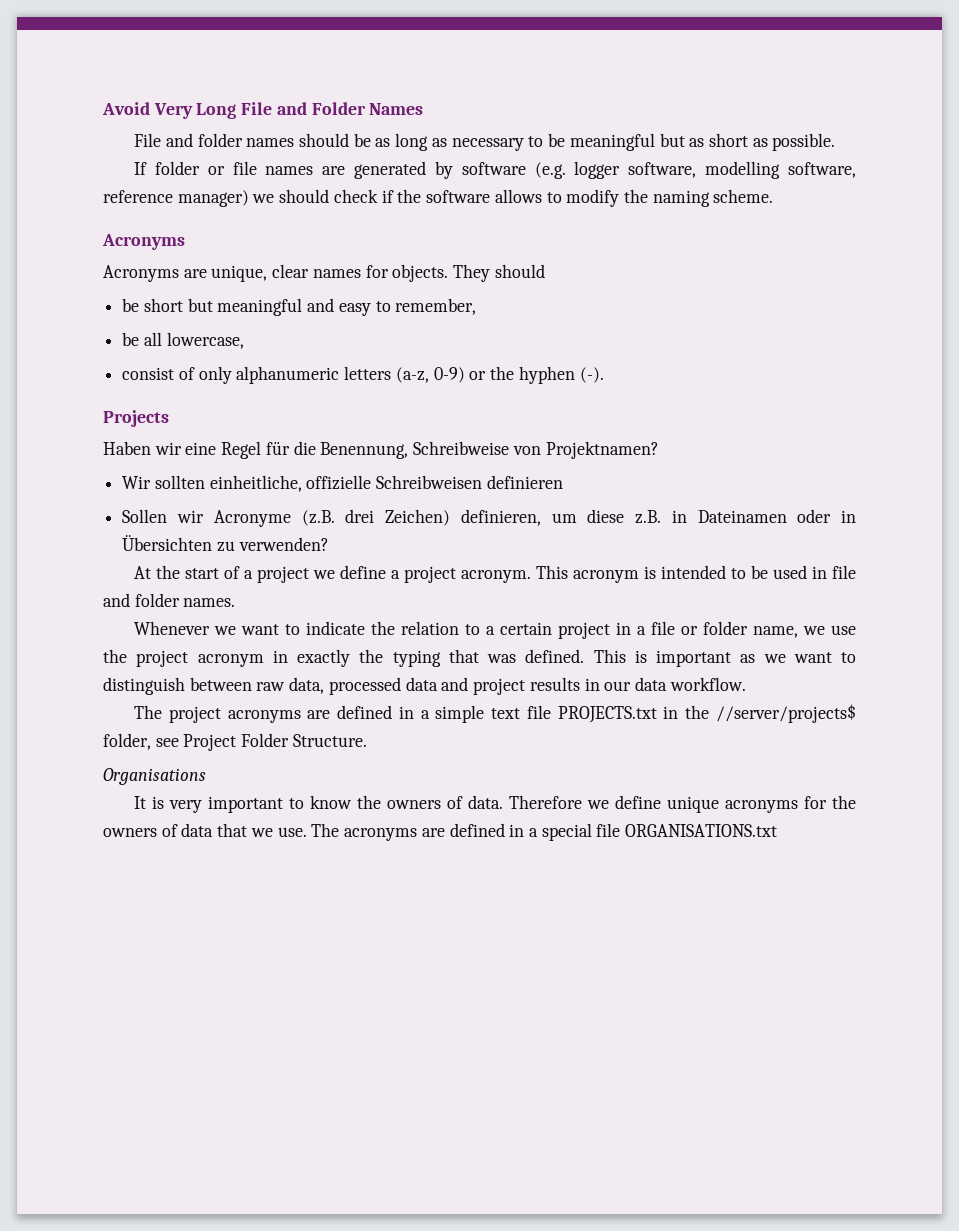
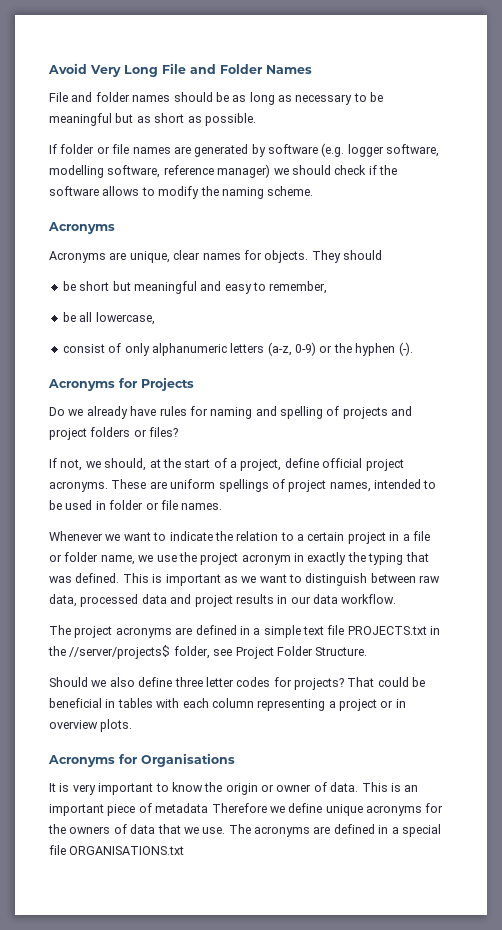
- Projects
+ Acronyms for Projects
- Haben wir eine Regel für die Benennung, Schreibweise von Projektnamen?
- Wir sollten einheitliche, offizielle Schreibweisen definieren
- Sollen wir Acronyme (z.B. drei Zeichen) definieren, um diese z.B. in Dateinamen oder in Übersichten zu verwenden?
- At the start of a project we define a project acronym. This acronym is intended to be used in file and folder names.
+ Do we already have rules for naming and spelling of projects and project folders or files?
+ If not, we should, at the start of a project, define official project acronyms. These are uniform spellings of project names, intended to be used in folder or file names.
- Organisations
+ Should we also define three letter codes for projects? That could be beneficial in tables with each column representing a project or in overview plots.
+ Acronyms for Organisations
- It is very important to know the owners of data. Therefore we define unique acronyms for the owners of data that we use.
+ It is very important to know the origin or owner of data. This is an important piece of metadata Therefore we define unique acronyms for the owners of data that we use.

